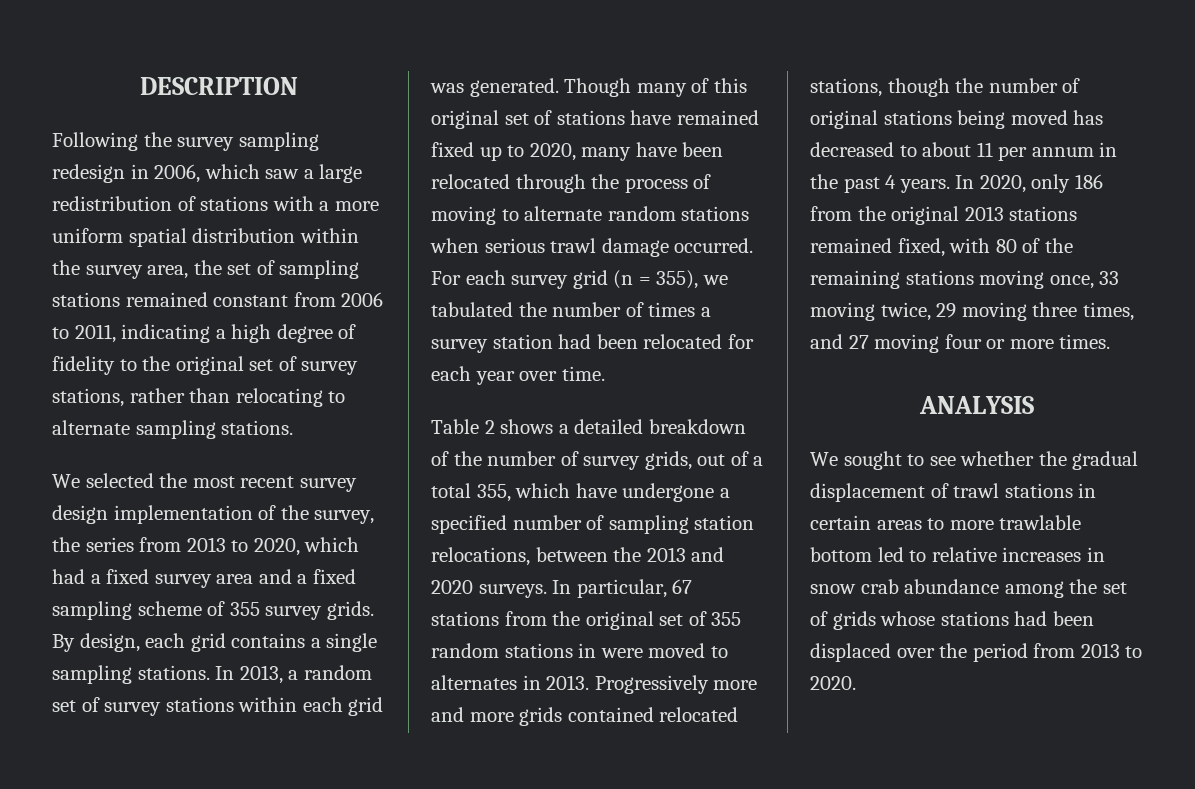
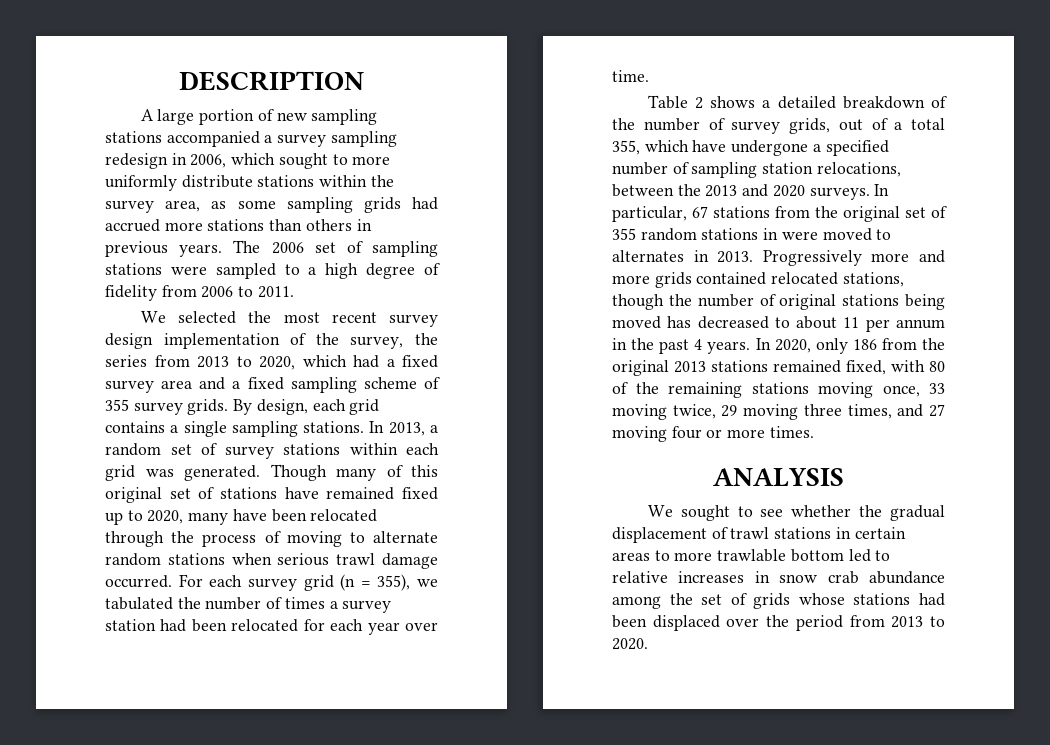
- Following the survey sampling redesign in 2006, which saw a large redistribution of stations with a more uniform spatial distribution within the survey area, the set of sampling stations remained constant from 2006 to 2011, indicating a high degree of fidelity to the original set of survey stations, rather than relocating to alternate sampling stations.
+ A large portion of new sampling stations accompanied a survey sampling redesign in 2006, which sought to more uniformly distribute stations within the survey area, as some sampling grids had accrued more stations than others in previous years. The 2006 set of sampling stations were sampled to a high degree of fidelity from 2006 to 2011.

